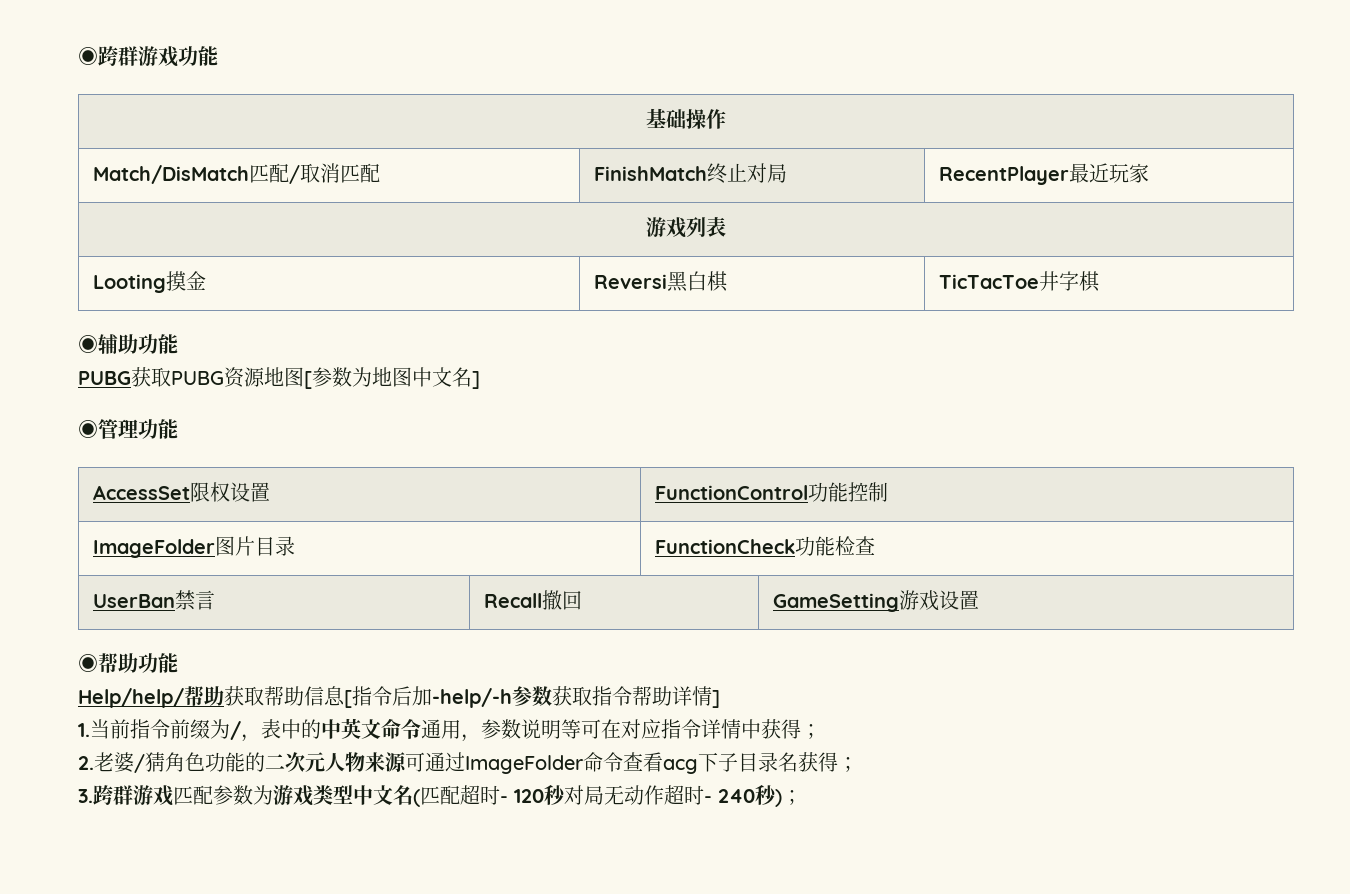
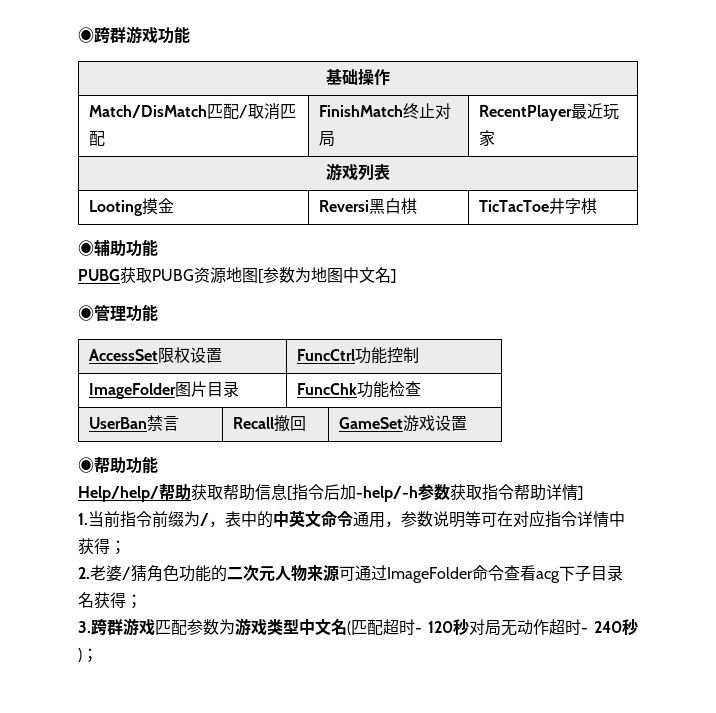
- AccessSet限权设置 | FunctionControl功能控制
+ AccessSet限权设置 | FuncCtrl功能控制
- ImageFolder图片目录 | FunctionCheck功能检查
+ ImageFolder图片目录 | FuncChk功能检查
- UserBan禁言 | Recall撤回 | GameSetting游戏设置
+ UserBan禁言 | Recall撤回 | GameSet游戏设置

